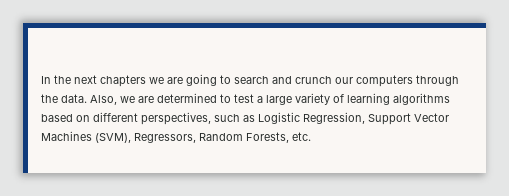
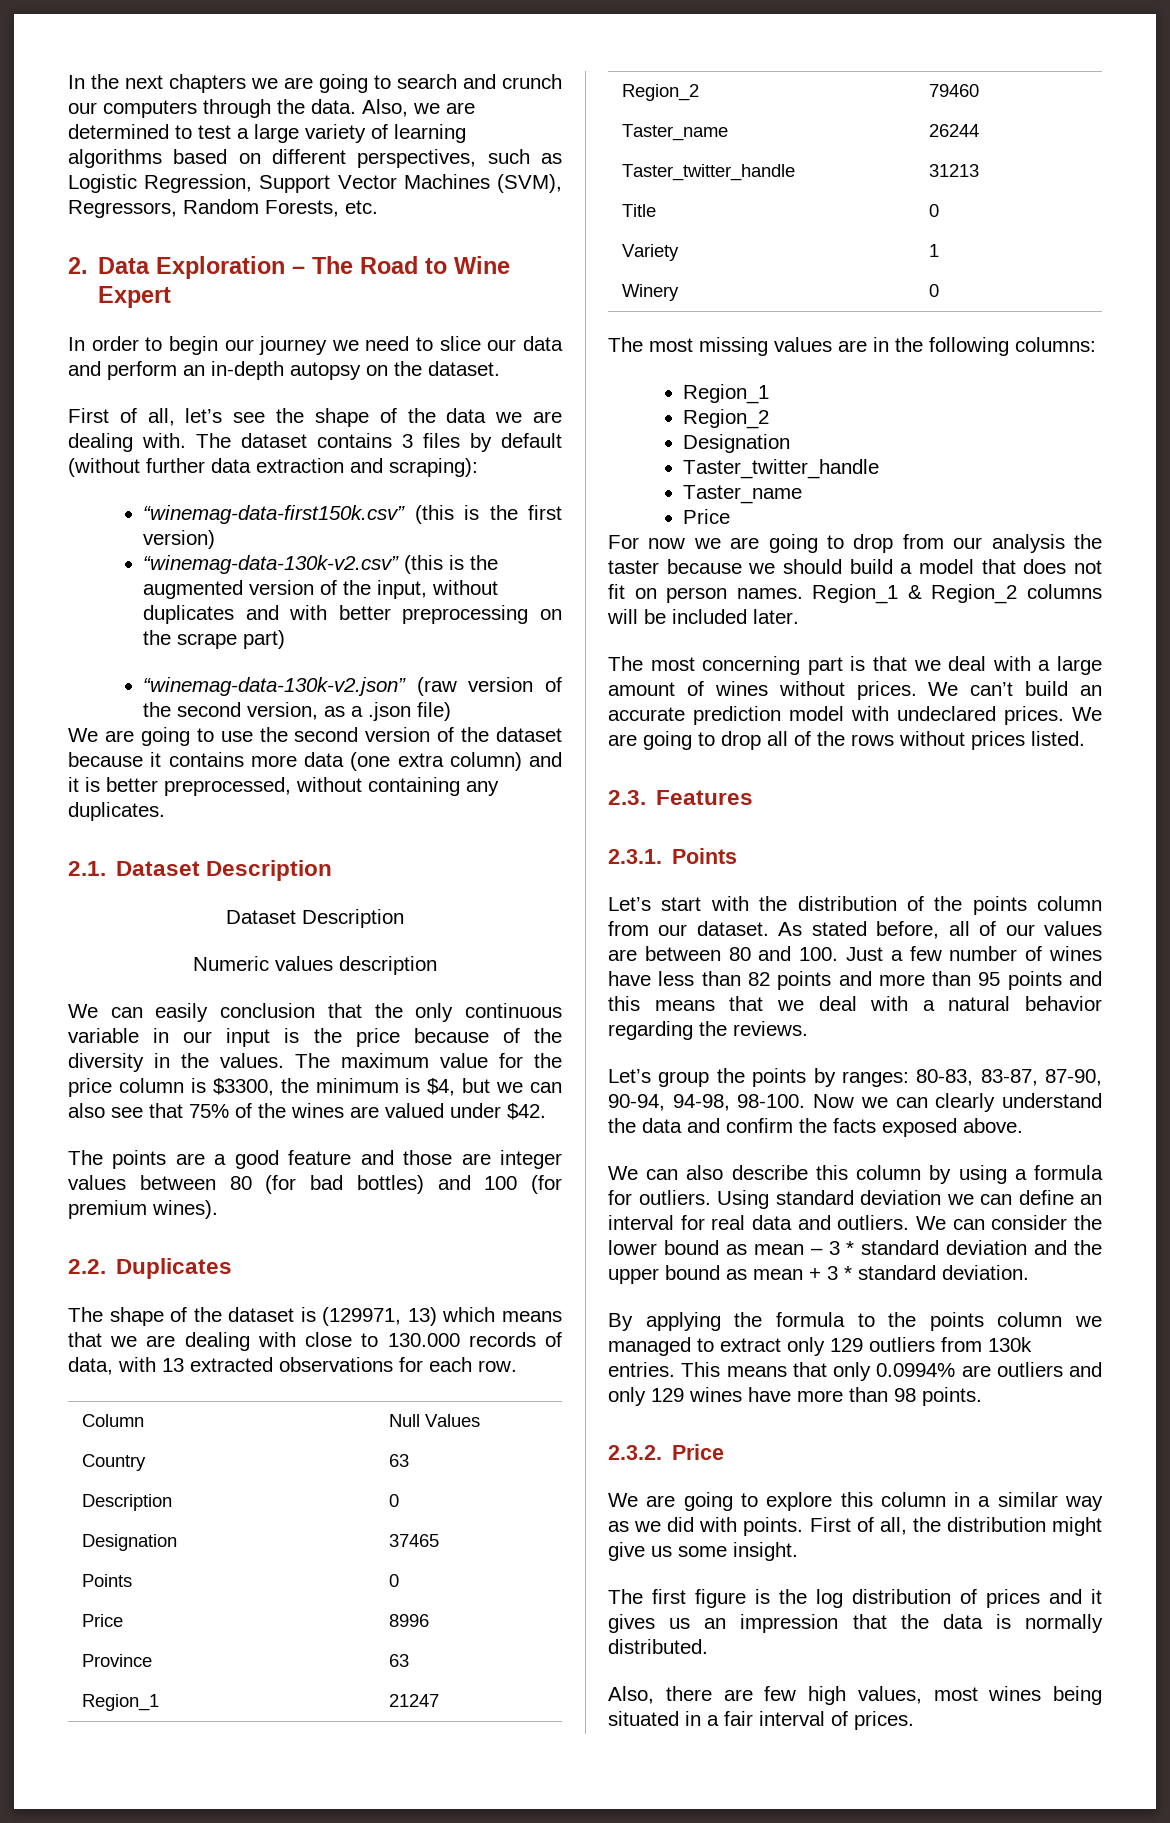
+ 2. Data Exploration – The Road to Wine Expert
+ In order to begin our journey we need to slice our data and perform an in-depth autopsy on the dataset.
+ First of all, let’s see the shape of the data we are dealing with. The dataset contains 3 files by default (without further data extraction and scraping):
+ “winemag-data-first150k.csv” (this is the first version)
+ “winemag-data-130k-v2.csv” (this is the augmented version of the input, without duplicates and with better preprocessing on the scrape part)
+ “winemag-data-130k-v2.json” (raw version of the second version, as a .json file)
+ We are going to use the second version of the dataset because it contains more data (one extra column) and it is better preprocessed, without containing any duplicates.
+ 2.1. Dataset Description
+ Dataset Description
+ Numeric values description
+ We can easily conclusion that the only continuous variable in our input is the price because of the diversity in the values. The maximum value for the price column is $3300, the minimum is $4, but we can also see that 75% of the wines are valued under $42.
+ The points are a good feature and those are integer values between 80 (for bad bottles) and 100 (for premium wines).
+ 2.2. Duplicates
+ The shape of the dataset is (129971, 13) which means that we are dealing with close to 130.000 records of data, with 13 extracted observations for each row.
+ Column | Null Values
+ Country | 63
+ Description | 0
+ Designation | 37465
+ Points | 0
+ Price | 8996
+ Province | 63
+ Region_1 | 21247
+ Region_2 | 79460
+ Taster_name | 26244
+ Taster_twitter_handle | 31213
+ Title | 0
+ Variety | 1
+ Winery | 0
+ The most missing values are in the following columns:
+ Region_1
+ Region_2
+ Designation
+ Taster_twitter_handle
+ Taster_name
+ Price
+ For now we are going to drop from our analysis the taster because we should build a model that does not fit on person names. Region_1 & Region_2 columns will be included later.
+ The most concerning part is that we deal with a large amount of wines without prices. We can’t build an accurate prediction model with undeclared prices. We are going to drop all of the rows without prices listed.
+ 2.3. Features
+ 2.3.1. Points
+ Let’s start with the distribution of the points column from our dataset. As stated before, all of our values are between 80 and 100. Just a few number of wines have less than 82 points and more than 95 points and this means that we deal with a natural behavior regarding the reviews.
+ Let’s group the points by ranges: 80-83, 83-87, 87-90, 90-94, 94-98, 98-100. Now we can clearly understand the data and confirm the facts exposed above.
+ We can also describe this column by using a formula for outliers. Using standard deviation we can define an interval for real data and outliers. We can consider the lower bound as mean – 3 * standard deviation and the upper bound as mean + 3 * standard deviation.
+ By applying the formula to the points column we managed to extract only 129 outliers from 130k entries. This means that only 0.0994% are outliers and only 129 wines have more than 98 points.
+ 2.3.2. Price
+ We are going to explore this column in a similar way as we did with points. First of all, the distribution might give us some insight.
+ The first figure is the log distribution of prices and it gives us an impression that the data is normally distributed.
+ Also, there are few high values, most wines being situated in a fair interval of prices.

